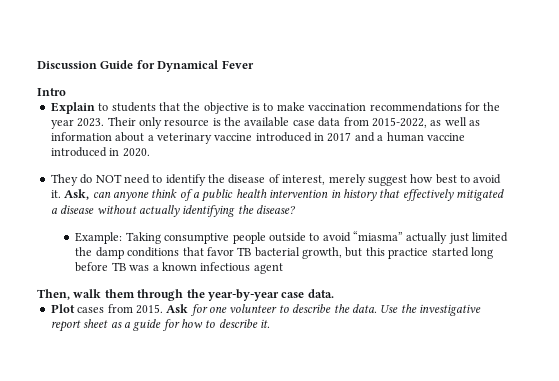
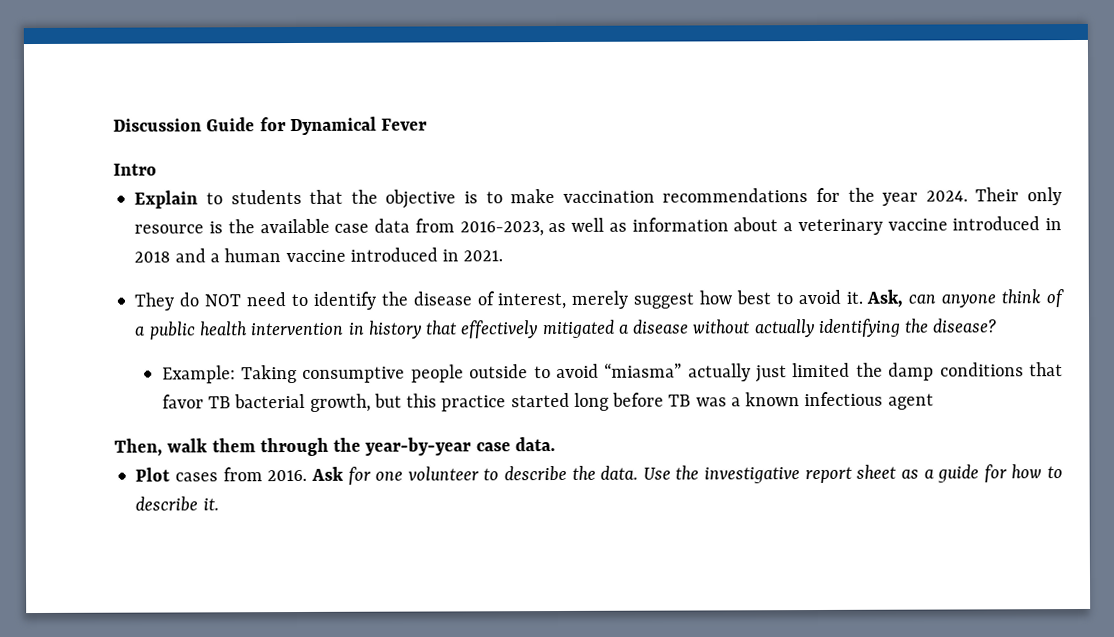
- Explain to students that the objective is to make vaccination recommendations for the year 2023.
+ Explain to students that the objective is to make vaccination recommendations for the year 2024.
- Their only resource is the available case data from 2015-2022, as well as information about a veterinary vaccine introduced in 2017 and a human vaccine introduced in 2020.
+ Their only resource is the available case data from 2016-2023, as well as information about a veterinary vaccine introduced in 2018 and a human vaccine introduced in 2021.
- Plot cases from 2015.
+ Plot cases from 2016.

